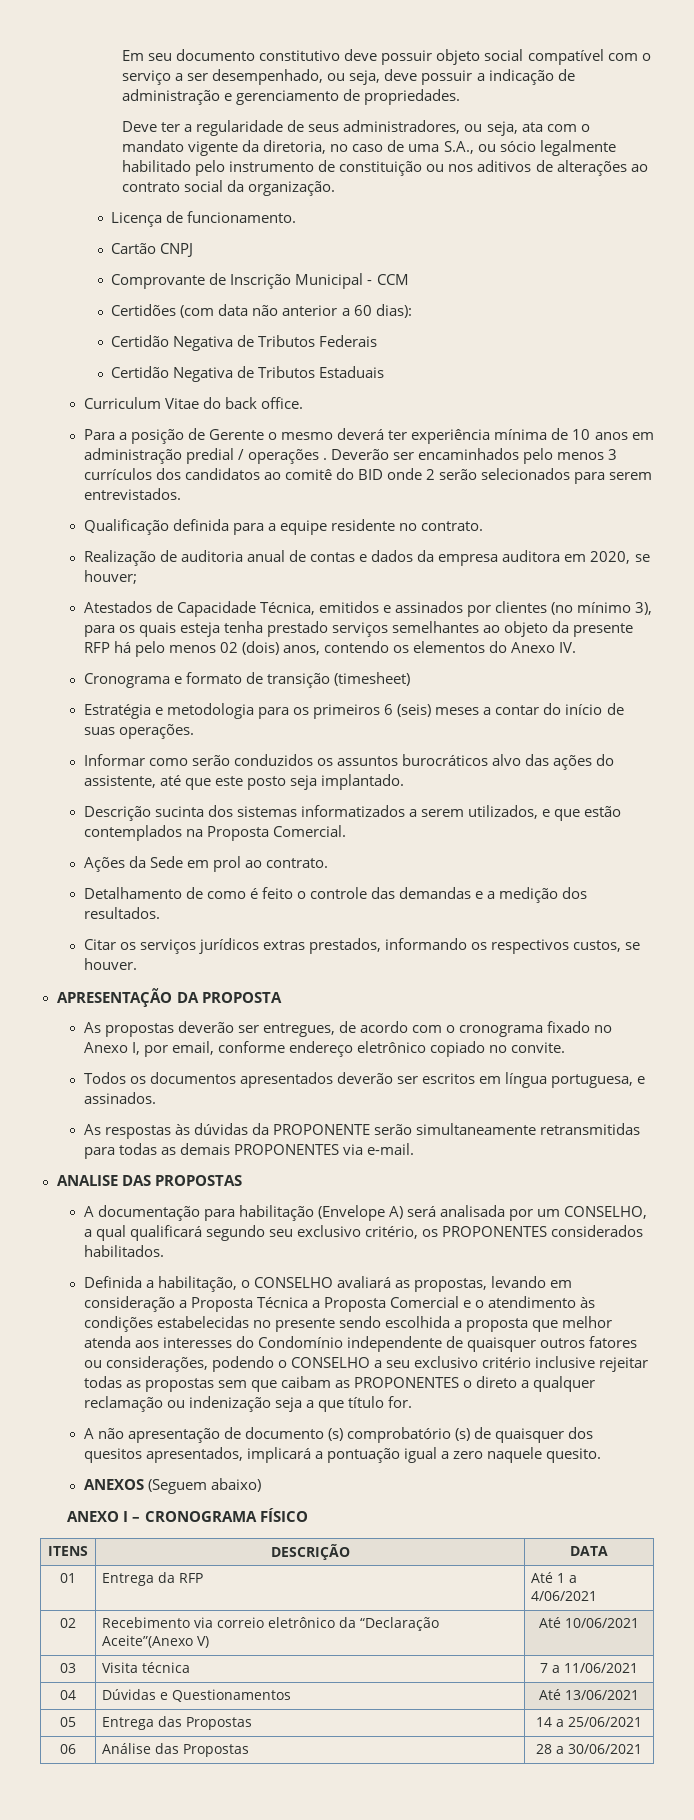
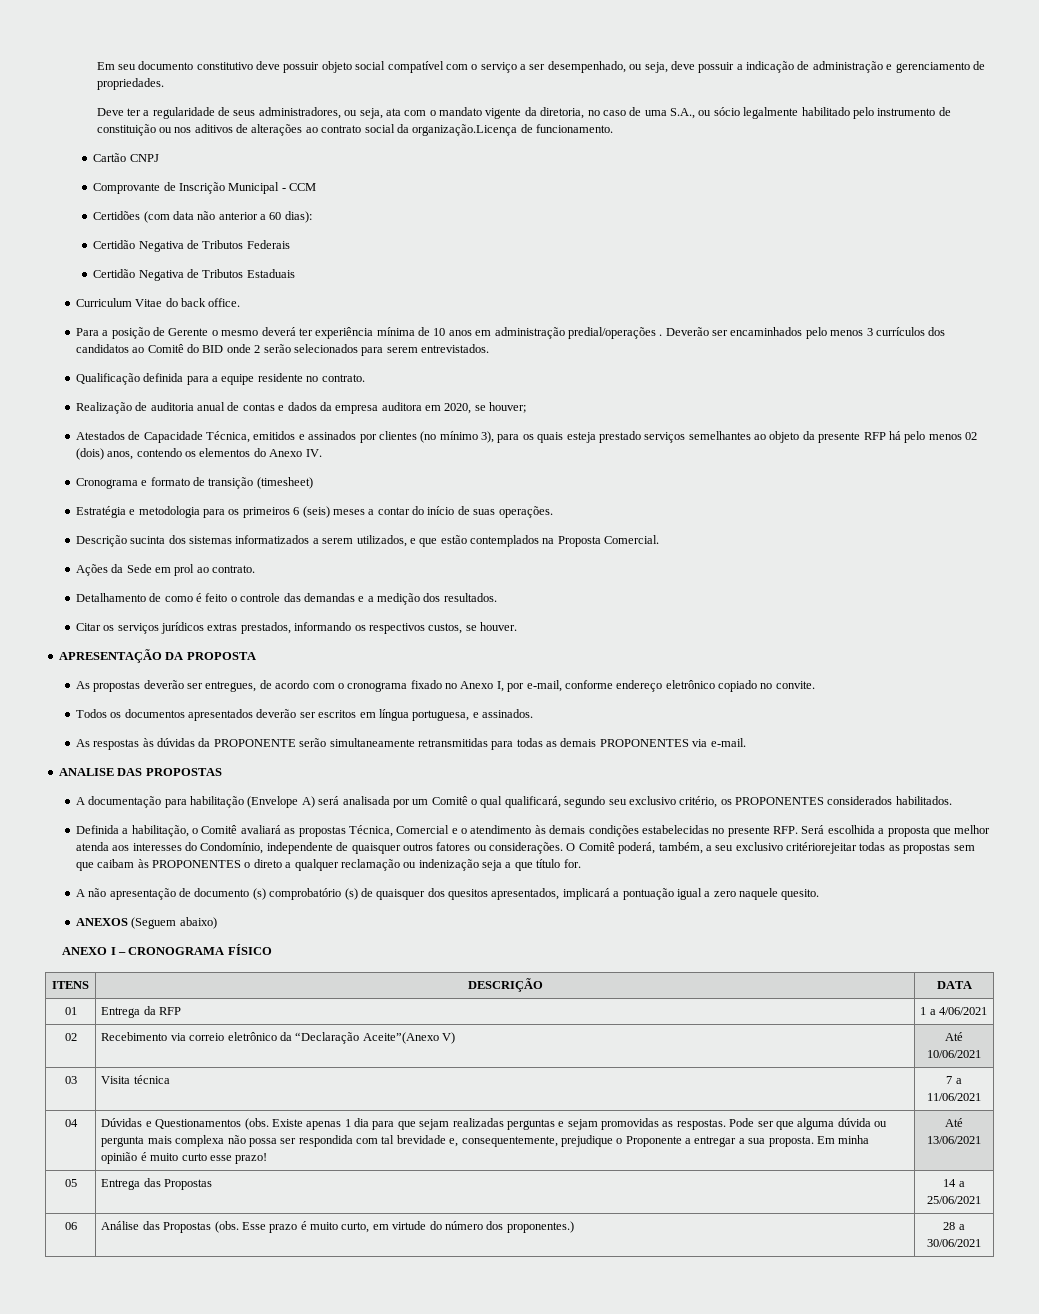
- Deve ter a regularidade de seus administradores, ou seja, ata com o mandato vigente da diretoria, no caso de uma S.A., ou sócio legalmente habilitado pelo instrumento de constituição ou nos aditivos de alterações ao contrato social da organização.
- Licença de funcionamento.
+ Deve ter a regularidade de seus administradores, ou seja, ata com o mandato vigente da diretoria, no caso de uma S.A., ou sócio legalmente habilitado pelo instrumento de constituição ou nos aditivos de alterações ao contrato social da organização.Licença de funcionamento.
- Para a posição de Gerente o mesmo deverá ter experiência mínima de 10 anos em administração predial / operações .
+ Para a posição de Gerente o mesmo deverá ter experiência mínima de 10 anos em administração predial/operações .
- Deverão ser encaminhados pelo menos 3 currículos dos candidatos ao comitê do BID onde 2 serão selecionados para serem entrevistados.
+ Deverão ser encaminhados pelo menos 3 currículos dos candidatos ao Comitê do BID onde 2 serão selecionados para serem entrevistados.
- Atestados de Capacidade Técnica, emitidos e assinados por clientes (no mínimo 3), para os quais esteja tenha prestado serviços semelhantes ao objeto da presente RFP há pelo menos 02 (dois) anos, contendo os elementos do Anexo IV.
+ Atestados de Capacidade Técnica, emitidos e assinados por clientes (no mínimo 3), para os quais esteja prestado serviços semelhantes ao objeto da presente RFP há pelo menos 02 (dois) anos, contendo os elementos do Anexo IV.
- Informar como serão conduzidos os assuntos burocráticos alvo das ações do assistente, até que este posto seja implantado.
- As propostas deverão ser entregues, de acordo com o cronograma fixado no Anexo I, por email, conforme endereço eletrônico copiado no convite.
+ As propostas deverão ser entregues, de acordo com o cronograma fixado no Anexo I, por e-mail, conforme endereço eletrônico copiado no convite.
- A documentação para habilitação (Envelope A) será analisada por um CONSELHO, a qual qualificará segundo seu exclusivo critério, os PROPONENTES considerados habilitados.
+ A documentação para habilitação (Envelope A) será analisada por um Comitê o qual qualificará, segundo seu exclusivo critério, os PROPONENTES considerados habilitados.
- Definida a habilitação, o CONSELHO avaliará as propostas, levando em consideração a Proposta Técnica a Proposta Comercial e o atendimento às condições estabelecidas no presente sendo escolhida a proposta que melhor atenda aos interesses do Condomínio independente de quaisquer outros fatores ou considerações, podendo o CONSELHO a seu exclusivo critério inclusive rejeitar todas as propostas sem que caibam as PROPONENTES o direto a qualquer reclamação ou indenização seja a que título for.
+ Definida a habilitação, o Comitê avaliará as propostas Técnica, Comercial e o atendimento às demais condições estabelecidas no presente RFP. Será escolhida a proposta que melhor atenda aos interesses do Condomínio, independente de quaisquer outros fatores ou considerações. O Comitê poderá, também, a seu exclusivo critériorejeitar todas as propostas sem que caibam às PROPONENTES o direto a qualquer reclamação ou indenização seja a que título for.
- 01 | Entrega da RFP | Até 1 a 4/06/2021
+ 01 | Entrega da RFP | 1 a 4/06/2021
- Dúvidas e Questionamentos
+ Dúvidas e Questionamentos (obs. Existe apenas 1 dia para que sejam realizadas perguntas e sejam promovidas as respostas. Pode ser que alguma dúvida ou pergunta mais complexa não possa ser respondida com tal brevidade e, consequentemente, prejudique o Proponente a entregar a sua proposta. Em minha opinião é muito curto esse prazo!
- 06 | Análise das Propostas | 28 a 30/06/2021
+ 06 | Análise das Propostas (obs. Esse prazo é muito curto, em virtude do número dos proponentes.) | 28 a 30/06/2021

